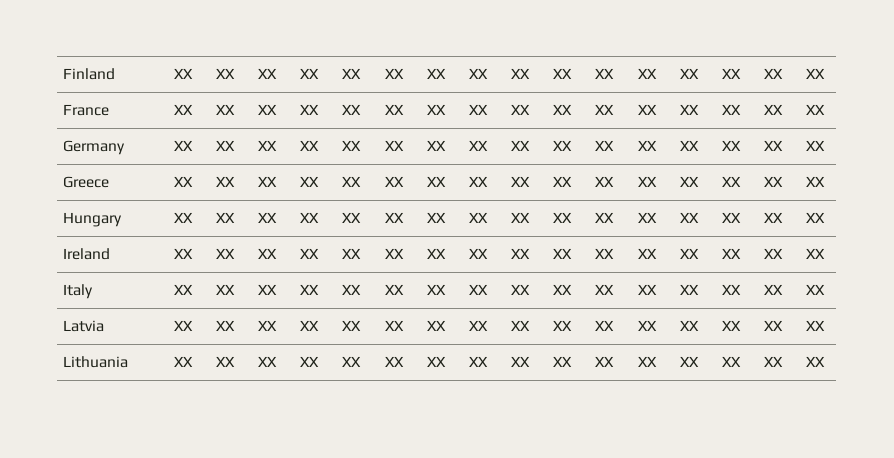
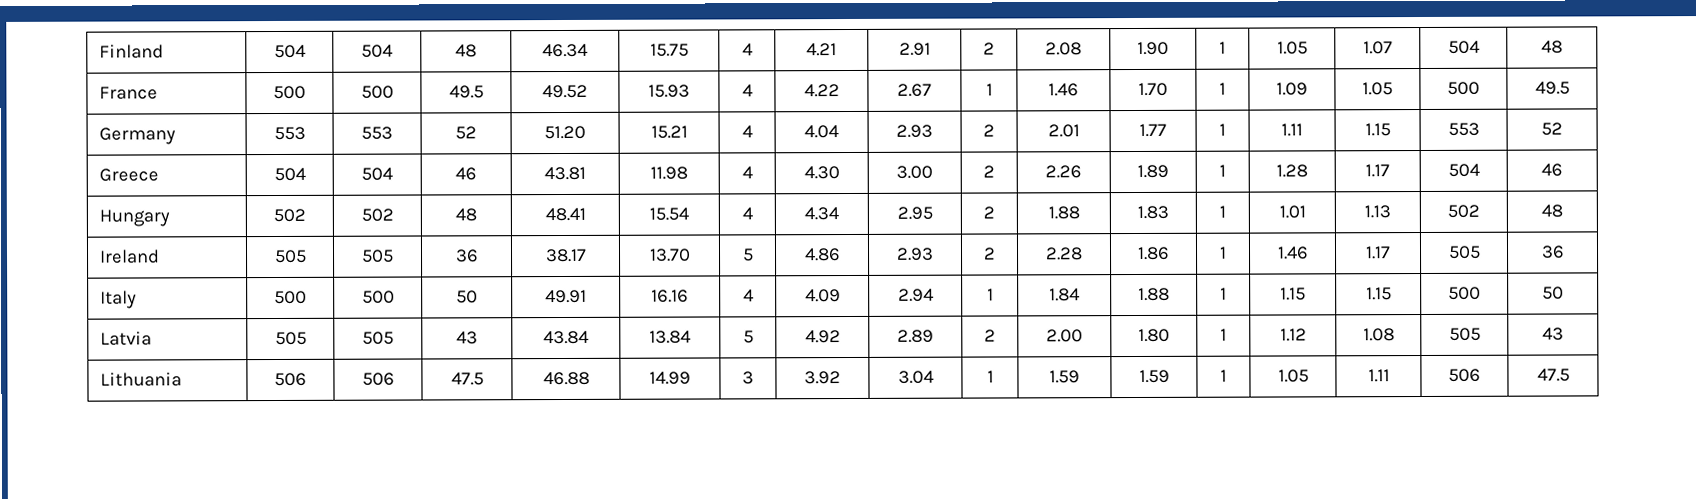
- Finland | XX | XX | XX | XX | XX | XX | XX | XX | XX | XX | XX | XX | XX | XX | XX | XX
- France | XX | XX | XX | XX | XX | XX | XX | XX | XX | XX | XX | XX | XX | XX | XX | XX
- Germany | XX | XX | XX | XX | XX | XX | XX | XX | XX | XX | XX | XX | XX | XX | XX | XX
- Greece | XX | XX | XX | XX | XX | XX | XX | XX | XX | XX | XX | XX | XX | XX | XX | XX
- Hungary | XX | XX | XX | XX | XX | XX | XX | XX | XX | XX | XX | XX | XX | XX | XX | XX
- Ireland | XX | XX | XX | XX | XX | XX | XX | XX | XX | XX | XX | XX | XX | XX | XX | XX
- Italy | XX | XX | XX | XX | XX | XX | XX | XX | XX | XX | XX | XX | XX | XX | XX | XX
- Latvia | XX | XX | XX | XX | XX | XX | XX | XX | XX | XX | XX | XX | XX | XX | XX | XX
- Lithuania | XX | XX | XX | XX | XX | XX | XX | XX | XX | XX | XX | XX | XX | XX | XX | XX
+ Finland | 504 | 504 | 48 | 46.34 | 15.75 | 4 | 4.21 | 2.91 | 2 | 2.08 | 1.90 | 1 | 1.05 | 1.07 | 504 | 48
+ France | 500 | 500 | 49.5 | 49.52 | 15.93 | 4 | 4.22 | 2.67 | 1 | 1.46 | 1.70 | 1 | 1.09 | 1.05 | 500 | 49.5
+ Germany | 553 | 553 | 52 | 51.20 | 15.21 | 4 | 4.04 | 2.93 | 2 | 2.01 | 1.77 | 1 | 1.11 | 1.15 | 553 | 52
+ Greece | 504 | 504 | 46 | 43.81 | 11.98 | 4 | 4.30 | 3.00 | 2 | 2.26 | 1.89 | 1 | 1.28 | 1.17 | 504 | 46
+ Hungary | 502 | 502 | 48 | 48.41 | 15.54 | 4 | 4.34 | 2.95 | 2 | 1.88 | 1.83 | 1 | 1.01 | 1.13 | 502 | 48
+ Ireland | 505 | 505 | 36 | 38.17 | 13.70 | 5 | 4.86 | 2.93 | 2 | 2.28 | 1.86 | 1 | 1.46 | 1.17 | 505 | 36
+ Italy | 500 | 500 | 50 | 49.91 | 16.16 | 4 | 4.09 | 2.94 | 1 | 1.84 | 1.88 | 1 | 1.15 | 1.15 | 500 | 50
+ Latvia | 505 | 505 | 43 | 43.84 | 13.84 | 5 | 4.92 | 2.89 | 2 | 2.00 | 1.80 | 1 | 1.12 | 1.08 | 505 | 43
+ Lithuania | 506 | 506 | 47.5 | 46.88 | 14.99 | 3 | 3.92 | 3.04 | 1 | 1.59 | 1.59 | 1 | 1.05 | 1.11 | 506 | 47.5

